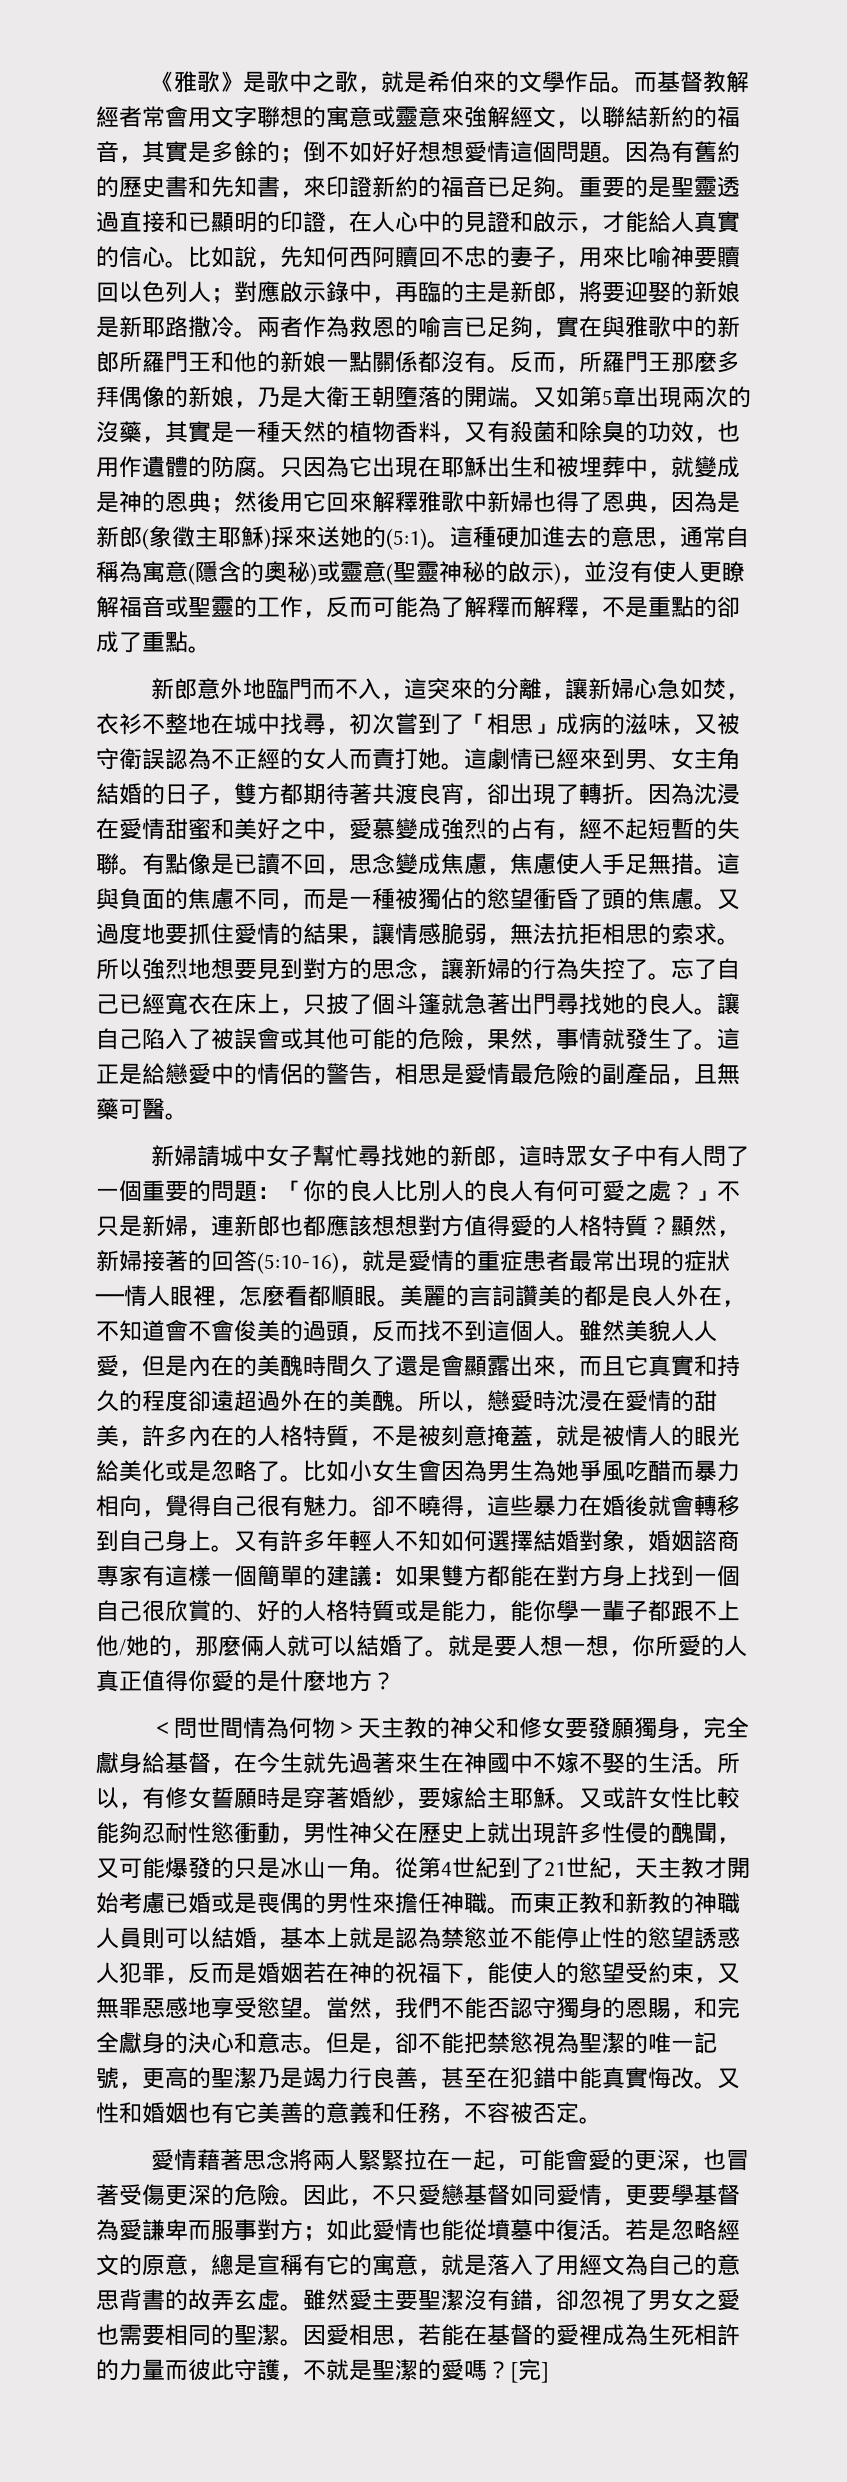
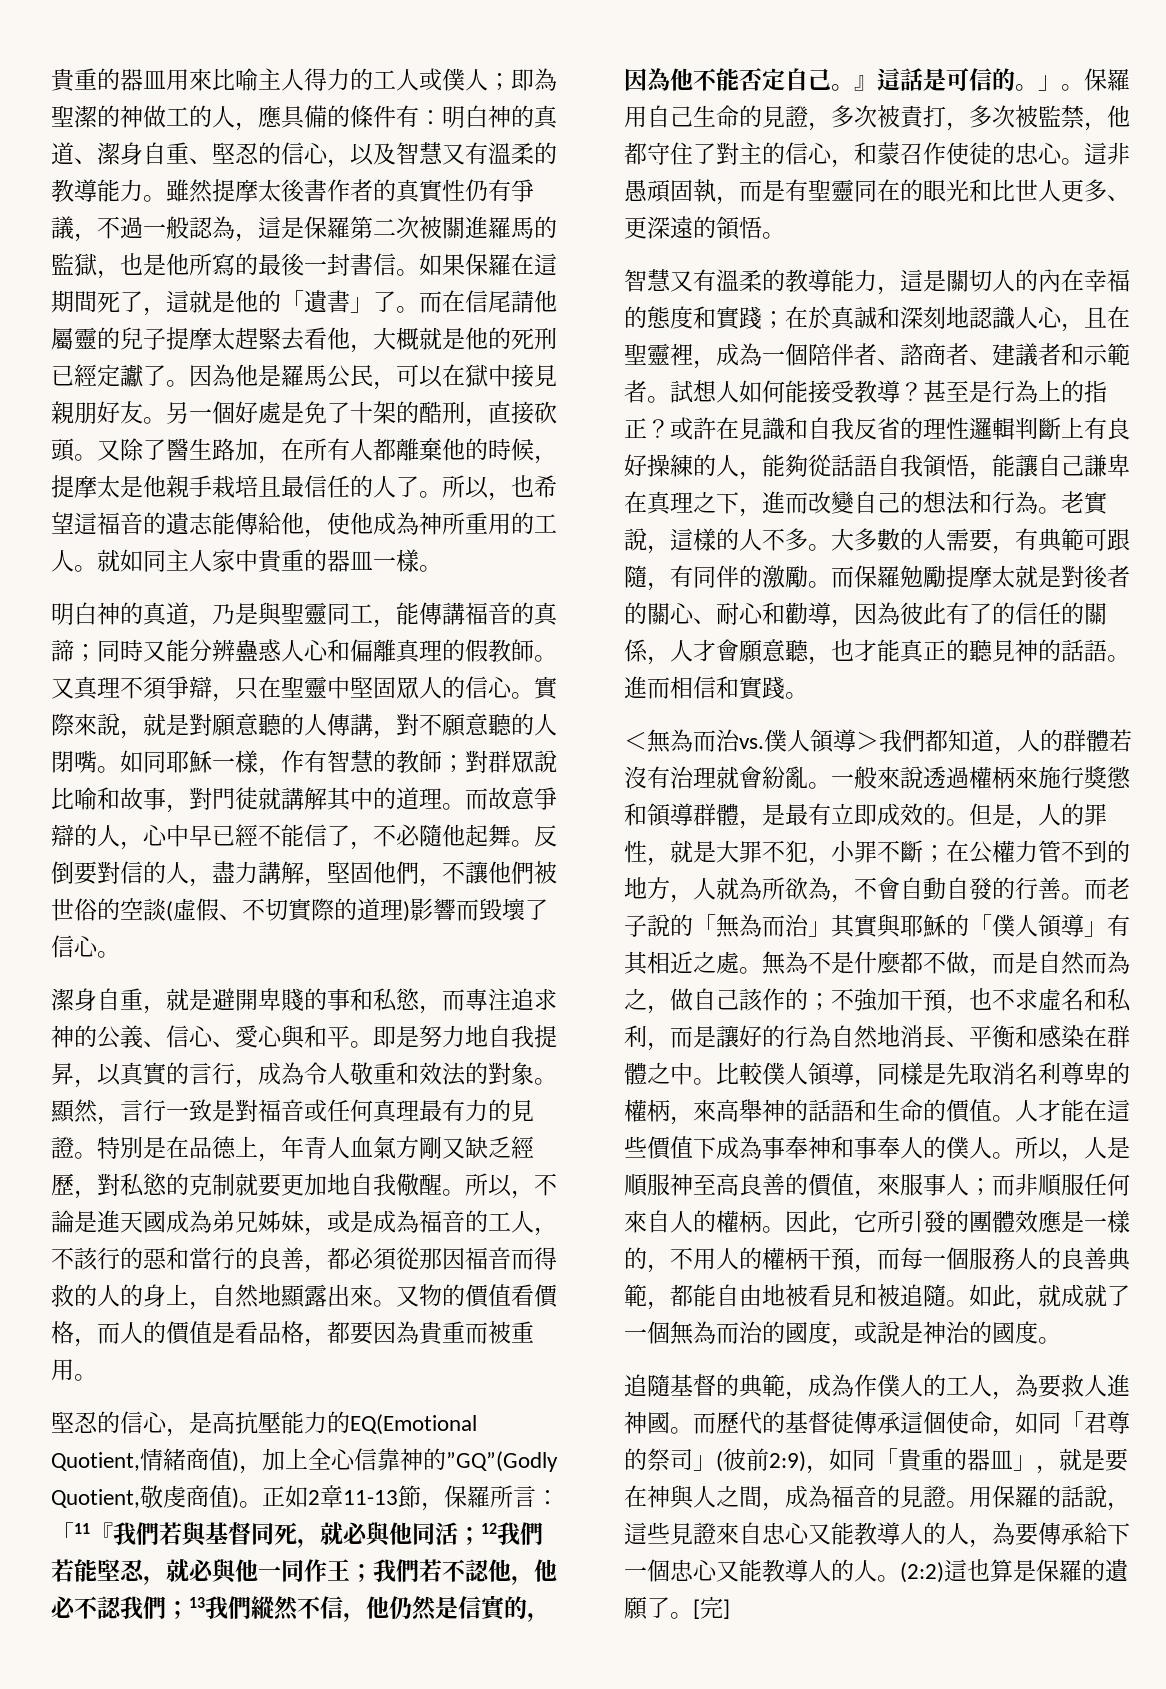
- 《雅歌》是歌中之歌，就是希伯來的文學作品。而基督教解經者常會用文字聯想的寓意或靈意來強解經文，以聯結新約的福音，其實是多餘的；倒不如好好想想愛情這個問題。因為有舊約的歷史書和先知書，來印證新約的福音已足夠。重要的是聖靈透過直接和已顯明的印證，在人心中的見證和啟示，才能給人真實的信心。比如說，先知何西阿贖回不忠的妻子，用來比喻神要贖回以色列人；對應啟示錄中，再臨的主是新郎，將要迎娶的新娘是新耶路撒冷。兩者作為救恩的喻言已足夠，實在與雅歌中的新郎所羅門王和他的新娘一點關係都沒有。反而，所羅門王那麼多拜偶像的新娘，乃是大衛王朝墮落的開端。又如第5章出現兩次的沒藥，其實是一種天然的植物香料，又有殺菌和除臭的功效，也用作遺體的防腐。只因為它出現在耶穌出生和被埋葬中，就變成是神的恩典；然後用它回來解釋雅歌中新婦也得了恩典，因為是新郎(象徵主耶穌)採來送她的(5:1)。這種硬加進去的意思，通常自稱為寓意(隱含的奧秘)或靈意(聖靈神秘的啟示)，並沒有使人更瞭解福音或聖靈的工作，反而可能為了解釋而解釋，不是重點的卻成了重點。
- 新郎意外地臨門而不入，這突來的分離，讓新婦心急如焚，衣衫不整地在城中找尋，初次嘗到了「相思」成病的滋味，又被守衛誤認為不正經的女人而責打她。這劇情已經來到男、女主角結婚的日子，雙方都期待著共渡良宵，卻出現了轉折。因為沈浸在愛情甜蜜和美好之中，愛慕變成強烈的占有，經不起短暫的失聯。有點像是已讀不回，思念變成焦慮，焦慮使人手足無措。這與負面的焦慮不同，而是一種被獨佔的慾望衝昏了頭的焦慮。又過度地要抓住愛情的結果，讓情感脆弱，無法抗拒相思的索求。所以強烈地想要見到對方的思念，讓新婦的行為失控了。忘了自己已經寬衣在床上，只披了個斗篷就急著出門尋找她的良人。讓自己陷入了被誤會或其他可能的危險，果然，事情就發生了。這正是給戀愛中的情侶的警告，相思是愛情最危險的副產品，且無藥可醫。
- 新婦請城中女子幫忙尋找她的新郎，這時眾女子中有人問了一個重要的問題：「你的良人比別人的良人有何可愛之處？」不只是新婦，連新郎也都應該想想對方值得愛的人格特質？顯然，新婦接著的回答(5:10-16)，就是愛情的重症患者最常出現的症狀──情人眼裡，怎麼看都順眼。美麗的言詞讚美的都是良人外在，不知道會不會俊美的過頭，反而找不到這個人。雖然美貌人人愛，但是內在的美醜時間久了還是會顯露出來，而且它真實和持久的程度卻遠超過外在的美醜。所以，戀愛時沈浸在愛情的甜美，許多內在的人格特質，不是被刻意掩蓋，就是被情人的眼光給美化或是忽略了。比如小女生會因為男生為她爭風吃醋而暴力相向，覺得自己很有魅力。卻不曉得，這些暴力在婚後就會轉移到自己身上。又有許多年輕人不知如何選擇結婚對象，婚姻諮商專家有這樣一個簡單的建議：如果雙方都能在對方身上找到一個自己很欣賞的、好的人格特質或是能力，能你學一輩子都跟不上他/她的，那麼倆人就可以結婚了。就是要人想一想，你所愛的人真正值得你愛的是什麼地方？
- ＜問世間情為何物＞天主教的神父和修女要發願獨身，完全獻身給基督，在今生就先過著來生在神國中不嫁不娶的生活。所以，有修女誓願時是穿著婚紗，要嫁給主耶穌。又或許女性比較能夠忍耐性慾衝動，男性神父在歷史上就出現許多性侵的醜聞，又可能爆發的只是冰山一角。從第4世紀到了21世紀，天主教才開始考慮已婚或是喪偶的男性來擔任神職。而東正教和新教的神職人員則可以結婚，基本上就是認為禁慾並不能停止性的慾望誘惑人犯罪，反而是婚姻若在神的祝福下，能使人的慾望受約束，又無罪惡感地享受慾望。當然，我們不能否認守獨身的恩賜，和完全獻身的決心和意志。但是，卻不能把禁慾視為聖潔的唯一記號，更高的聖潔乃是竭力行良善，甚至在犯錯中能真實悔改。又性和婚姻也有它美善的意義和任務，不容被否定。
- 愛情藉著思念將兩人緊緊拉在一起，可能會愛的更深，也冒著受傷更深的危險。因此，不只愛戀基督如同愛情，更要學基督為愛謙卑而服事對方；如此愛情也能從墳墓中復活。若是忽略經文的原意，總是宣稱有它的寓意，就是落入了用經文為自己的意思背書的故弄玄虛。雖然愛主要聖潔沒有錯，卻忽視了男女之愛也需要相同的聖潔。因愛相思，若能在基督的愛裡成為生死相許的力量而彼此守護，不就是聖潔的愛嗎？
+ 貴重的器皿用來比喻主人得力的工人或僕人；即為聖潔的神做工的人，應具備的條件有：明白神的真道、潔身自重、堅忍的信心，以及智慧又有溫柔的教導能力。雖然提摩太後書作者的真實性仍有爭議，不過一般認為，這是保羅第二次被關進羅馬的監獄，也是他所寫的最後一封書信。如果保羅在這期間死了，這就是他的「遺書」了。而在信尾請他屬靈的兒子提摩太趕緊去看他，大概就是他的死刑已經定讞了。因為他是羅馬公民，可以在獄中接見親朋好友。另一個好處是免了十架的酷刑，直接砍頭。又除了醫生路加，在所有人都離棄他的時候，提摩太是他親手栽培且最信任的人了。所以，也希望這福音的遺志能傳給他，使他成為神所重用的工人。就如同主人家中貴重的器皿一樣。
+ 明白神的真道，乃是與聖靈同工，能傳講福音的真諦；同時又能分辨蠱惑人心和偏離真理的假教師。又真理不須爭辯，只在聖靈中堅固眾人的信心。實際來說，就是對願意聽的人傳講，對不願意聽的人閉嘴。如同耶穌一樣，作有智慧的教師；對群眾說比喻和故事，對門徒就講解其中的道理。而故意爭辯的人，心中早已經不能信了，不必隨他起舞。反倒要對信的人，盡力講解，堅固他們，不讓他們被世俗的空談(虛假、不切實際的道理)影響而毀壞了信心。
+ 潔身自重，就是避開卑賤的事和私慾，而專注追求神的公義、信心、愛心與和平。即是努力地自我提昇，以真實的言行，成為令人敬重和效法的對象。顯然，言行一致是對福音或任何真理最有力的見證。特別是在品德上，年青人血氣方剛又缺乏經歷，對私慾的克制就要更加地自我儆醒。所以，不論是進天國成為弟兄姊妹，或是成為福音的工人，不該行的惡和當行的良善，都必須從那因福音而得救的人的身上，自然地顯露出來。又物的價值看價格，而人的價值是看品格，都要因為貴重而被重用。
+ 堅忍的信心，是高抗壓能力的EQ(Emotional Quotient,情緒商值)，加上全心信靠神的”GQ”(Godly Quotient,敬虔商值)。正如2章11-13節，保羅所言：「11『我們若與基督同死，就必與他同活；12我們若能堅忍，就必與他一同作王；我們若不認他，他必不認我們；13我們縱然不信，他仍然是信實的，因為他不能否定自己。』這話是可信的。」。保羅用自己生命的見證，多次被責打，多次被監禁，他都守住了對主的信心，和蒙召作使徒的忠心。這非愚頑固執，而是有聖靈同在的眼光和比世人更多、更深遠的領悟。
+ 智慧又有溫柔的教導能力，這是關切人的內在幸福的態度和實踐；在於真誠和深刻地認識人心，且在聖靈裡，成為一個陪伴者、諮商者、建議者和示範者。試想人如何能接受教導？甚至是行為上的指正？或許在見識和自我反省的理性邏輯判斷上有良好操練的人，能夠從話語自我領悟，能讓自己謙卑在真理之下，進而改變自己的想法和行為。老實說，這樣的人不多。大多數的人需要，有典範可跟隨，有同伴的激勵。而保羅勉勵提摩太就是對後者的關心、耐心和勸導，因為彼此有了的信任的關係，人才會願意聽，也才能真正的聽見神的話語。進而相信和實踐。
+ ＜無為而治vs.僕人領導＞我們都知道，人的群體若沒有治理就會紛亂。一般來說透過權柄來施行獎懲和領導群體，是最有立即成效的。但是，人的罪性，就是大罪不犯，小罪不斷；在公權力管不到的地方，人就為所欲為，不會自動自發的行善。而老子說的「無為而治」其實與耶穌的「僕人領導」有其相近之處。無為不是什麼都不做，而是自然而為之，做自己該作的；不強加干預，也不求虛名和私利，而是讓好的行為自然地消長、平衡和感染在群體之中。比較僕人領導，同樣是先取消名利尊卑的權柄，來高舉神的話語和生命的價值。人才能在這些價值下成為事奉神和事奉人的僕人。所以，人是順服神至高良善的價值，來服事人；而非順服任何來自人的權柄。因此，它所引發的團體效應是一樣的，不用人的權柄干預，而每一個服務人的良善典範，都能自由地被看見和被追隨。如此，就成就了一個無為而治的國度，或說是神治的國度。
+ 追隨基督的典範，成為作僕人的工人，為要救人進神國。而歷代的基督徒傳承這個使命，如同「君尊的祭司」(彼前2:9)，如同「貴重的器皿」，就是要在神與人之間，成為福音的見證。用保羅的話說，這些見證來自忠心又能教導人的人，為要傳承給下一個忠心又能教導人的人。(2:2)這也算是保羅的遺願了。

